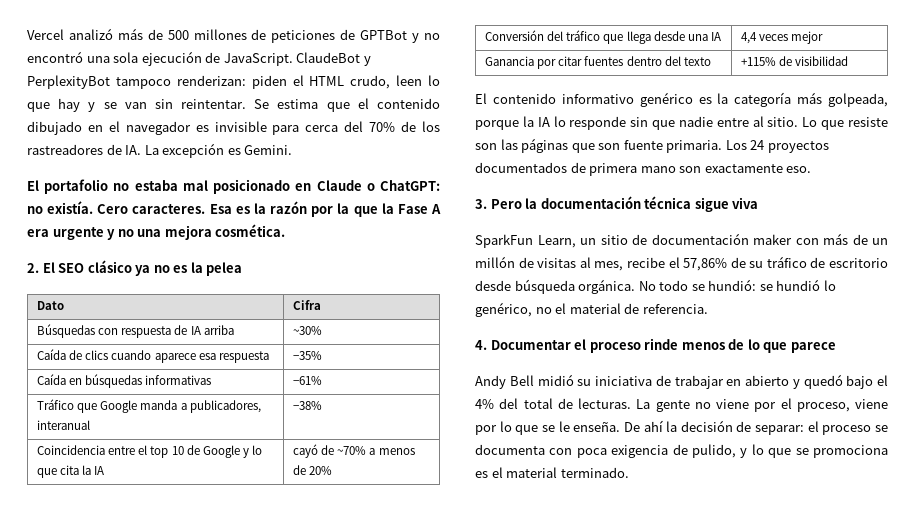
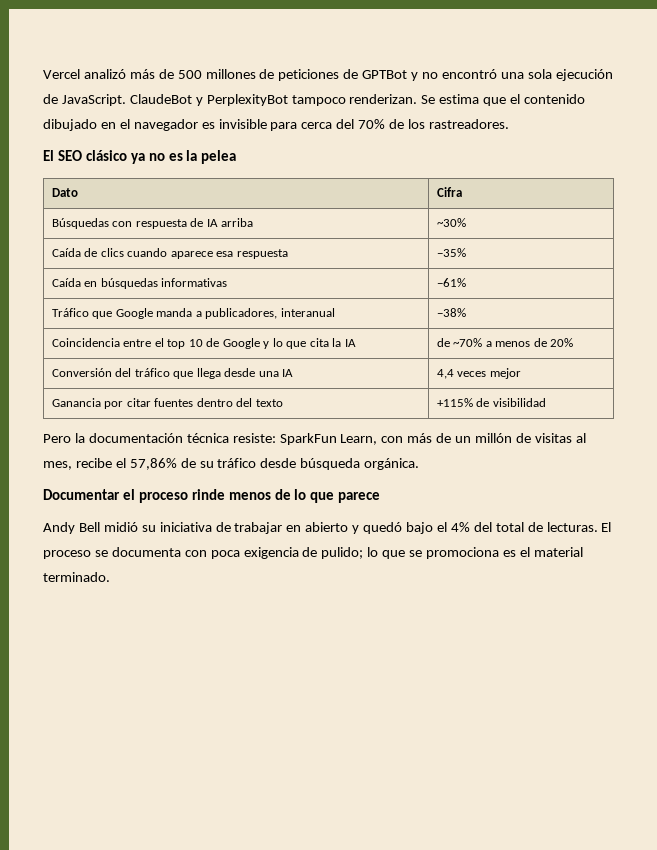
- ClaudeBot y PerplexityBot tampoco renderizan: piden el HTML crudo, leen lo que hay y se van sin reintentar.
+ ClaudeBot y PerplexityBot tampoco renderizan.
- Se estima que el contenido dibujado en el navegador es invisible para cerca del 70% de los rastreadores de IA. La excepción es Gemini.
- El portafolio no estaba mal posicionado en Claude o ChatGPT: no existía. Cero caracteres. Esa es la razón por la que la Fase A era urgente y no una mejora cosmética.
- 2. El SEO clásico ya no es la pelea
+ Se estima que el contenido dibujado en el navegador es invisible para cerca del 70% de los rastreadores.
+ El SEO clásico ya no es la pelea
- Coincidencia entre el top 10 de Google y lo que cita la IA | cayó de ~70% a menos de 20%
+ Coincidencia entre el top 10 de Google y lo que cita la IA | de ~70% a menos de 20%
- El contenido informativo genérico es la categoría más golpeada, porque la IA lo responde sin que nadie entre al sitio. Lo que resiste son las páginas que son fuente primaria. Los 24 proyectos documentados de primera mano son exactamente eso.
- 3. Pero la documentación técnica sigue viva
- SparkFun Learn, un sitio de documentación maker con más de un millón de visitas al mes, recibe el 57,86% de su tráfico de escritorio desde búsqueda orgánica. No todo se hundió: se hundió lo genérico, no el material de referencia.
- 4. Documentar el proceso rinde menos de lo que parece
+ Pero la documentación técnica resiste: SparkFun Learn, con más de un millón de visitas al mes, recibe el 57,86% de su tráfico desde búsqueda orgánica.
+ Documentar el proceso rinde menos de lo que parece
- La gente no viene por el proceso, viene por lo que se le enseña. De ahí la decisión de separar: el proceso se documenta con poca exigencia de pulido, y lo que se promociona es el material terminado.
+ El proceso se documenta con poca exigencia de pulido; lo que se promociona es el material terminado.

